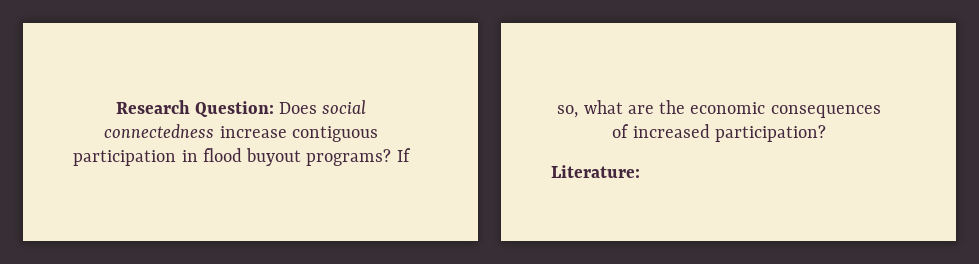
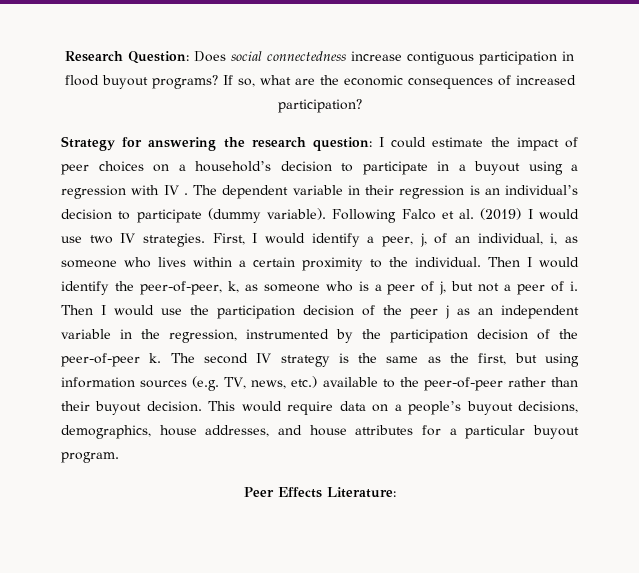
- Literature:
+ Strategy for answering the research question: I could estimate the impact of peer choices on a household’s decision to participate in a buyout using a regression with IV . The dependent variable in their regression is an individual’s decision to participate (dummy variable). Following Falco et al. (2019) I would use two IV strategies. First, I would identify a peer, j, of an individual, i, as someone who lives within a certain proximity to the individual. Then I would identify the peer-of-peer, k, as someone who is a peer of j, but not a peer of i. Then I would use the participation decision of the peer j as an independent variable in the regression, instrumented by the participation decision of the peer-of-peer k. The second IV strategy is the same as the first, but using information sources (e.g. TV, news, etc.) available to the peer-of-peer rather than their buyout decision. This would require data on a people’s buyout decisions, demographics, house addresses, and house attributes for a particular buyout program.
+ Peer Effects Literature:

